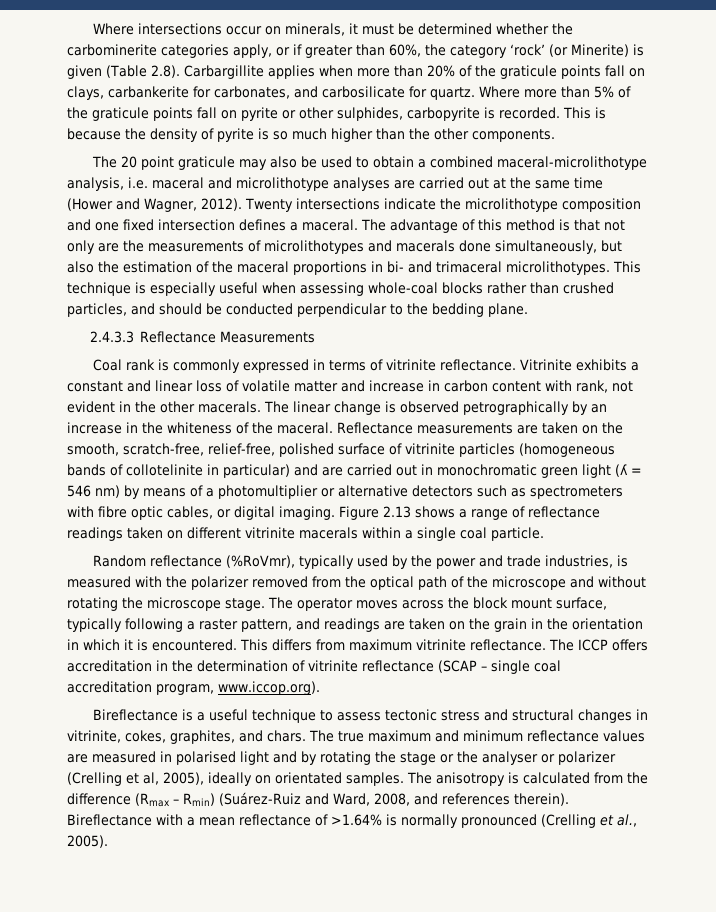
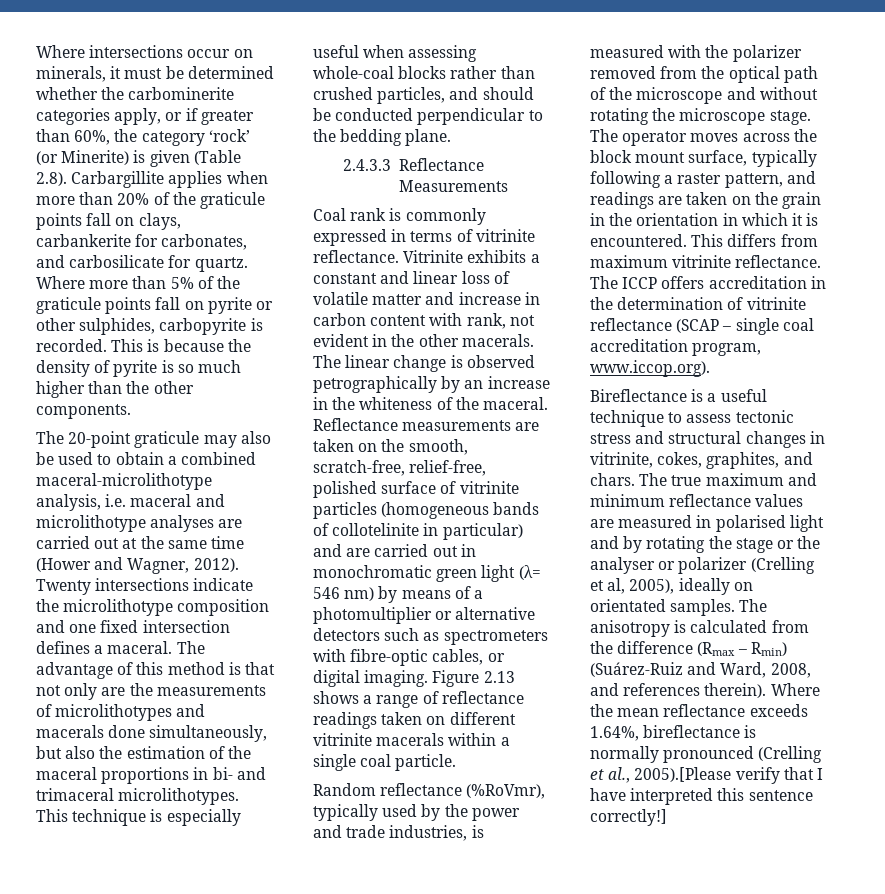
- The 20 point graticule may also be used to obtain a combined maceral-microlithotype analysis, i.e. maceral and microlithotype analyses are carried out at the same time (Hower and Wagner, 2012).
+ The 20-point graticule may also be used to obtain a combined maceral-microlithotype analysis, i.e. maceral and microlithotype analyses are carried out at the same time (Hower and Wagner, 2012).
- Reflectance measurements are taken on the smooth, scratch-free, relief-free, polished surface of vitrinite particles (homogeneous bands of collotelinite in particular) and are carried out in monochromatic green light (ʎ = 546 nm) by means of a photomultiplier or alternative detectors such as spectrometers with fibre optic cables, or digital imaging.
+ Reflectance measurements are taken on the smooth, scratch-free, relief-free, polished surface of vitrinite particles (homogeneous bands of collotelinite in particular) and are carried out in monochromatic green light (λ= 546 nm) by means of a photomultiplier or alternative detectors such as spectrometers with fibre-optic cables, or digital imaging.
- Bireflectance with a mean reflectance of >1.64% is normally pronounced (Crelling et al., 2005).
+ Where the mean reflectance exceeds 1.64%, bireflectance is normally pronounced (Crelling et al., 2005).[Please verify that I have interpreted this sentence correctly!]

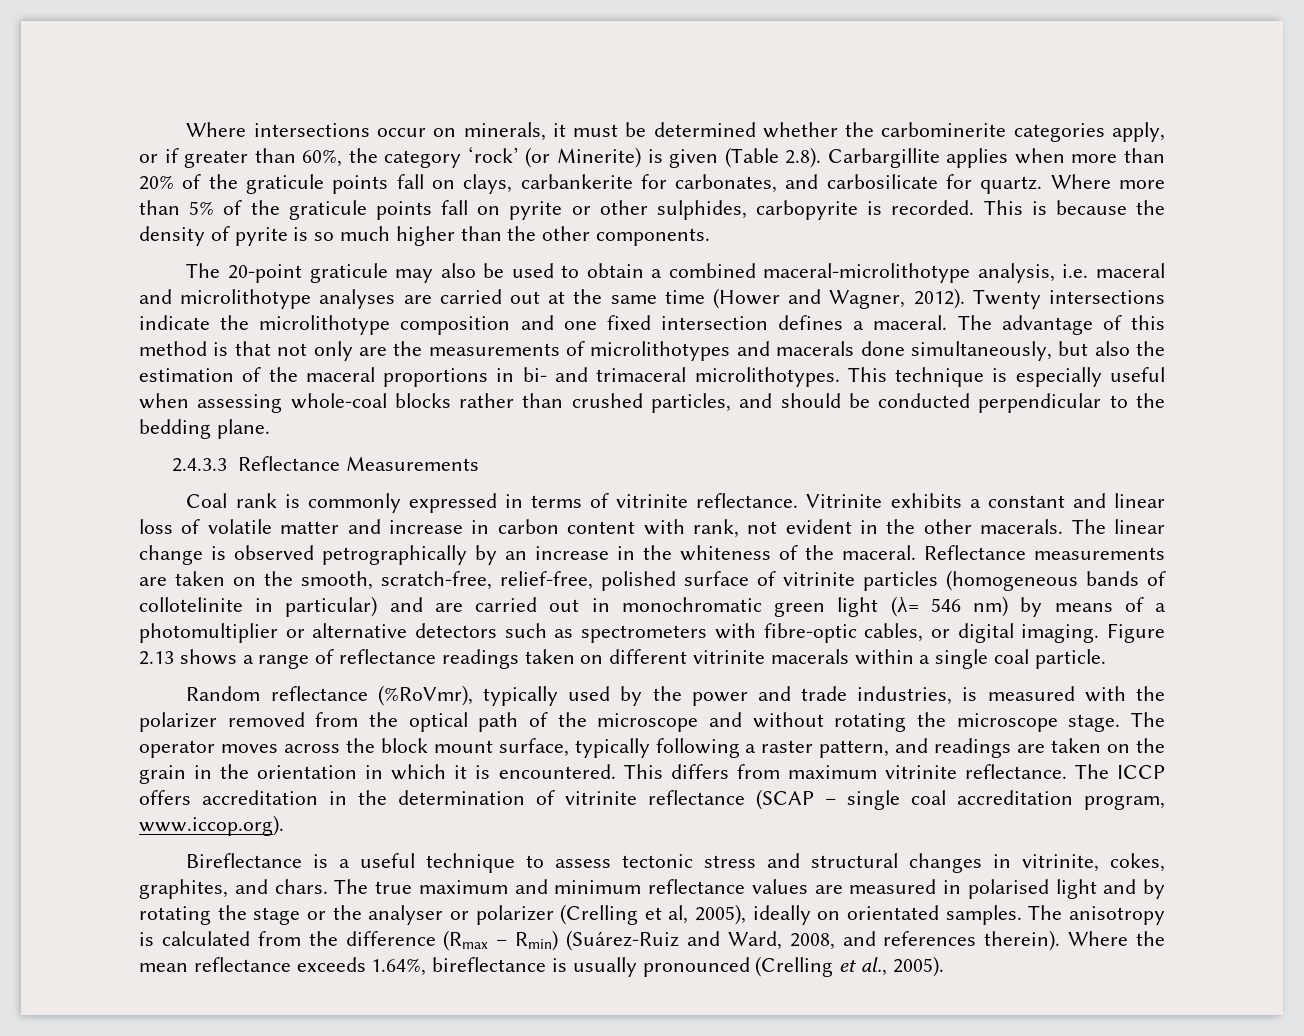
- Where the mean reflectance exceeds 1.64%, bireflectance is normally pronounced (Crelling et al., 2005).[Please verify that I have interpreted this sentence correctly!]
+ Where the mean reflectance exceeds 1.64%, bireflectance is usually pronounced (Crelling et al., 2005).

